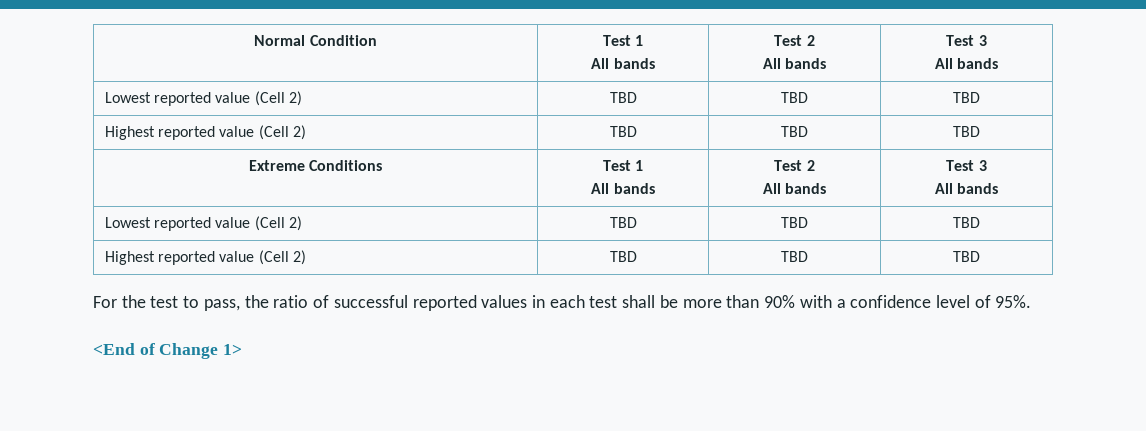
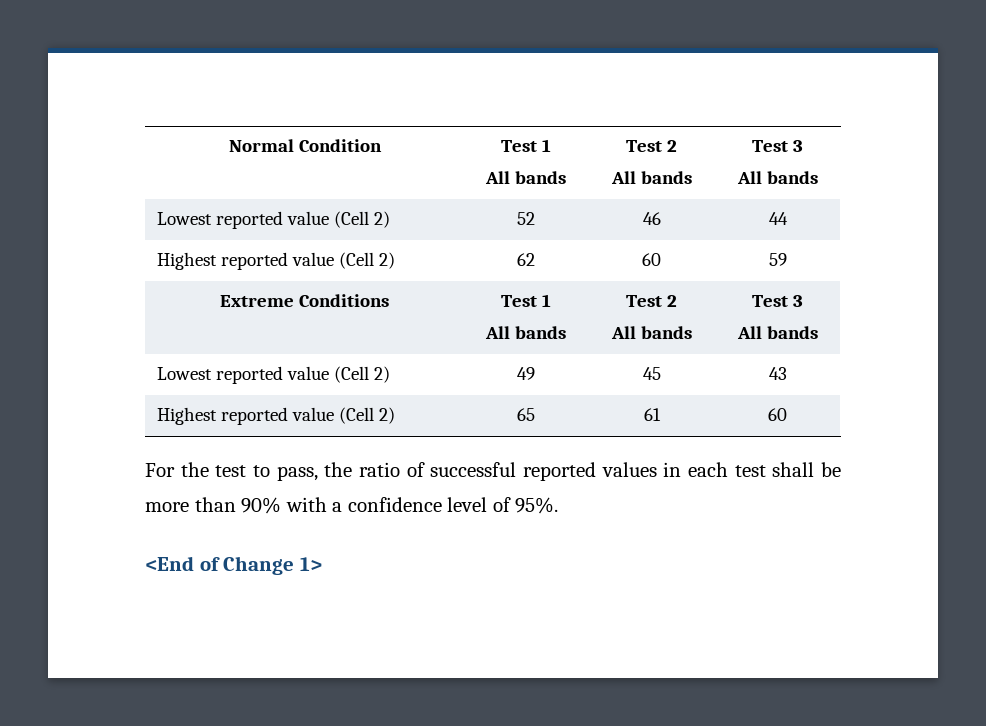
  Normal Condition | Test 1
  All bands | Test 2
  All bands | Test 3
  All bands
- Lowest reported value (Cell 2) | TBD | TBD | TBD
- Highest reported value (Cell 2) | TBD | TBD | TBD
+ Lowest reported value (Cell 2) | 52 | 46 | 44
+ Highest reported value (Cell 2) | 62 | 60 | 59
  Extreme Conditions | Test 1
  All bands | Test 2
  All bands | Test 3
  All bands
- Lowest reported value (Cell 2) | TBD | TBD | TBD
- Highest reported value (Cell 2) | TBD | TBD | TBD
+ Lowest reported value (Cell 2) | 49 | 45 | 43
+ Highest reported value (Cell 2) | 65 | 61 | 60

